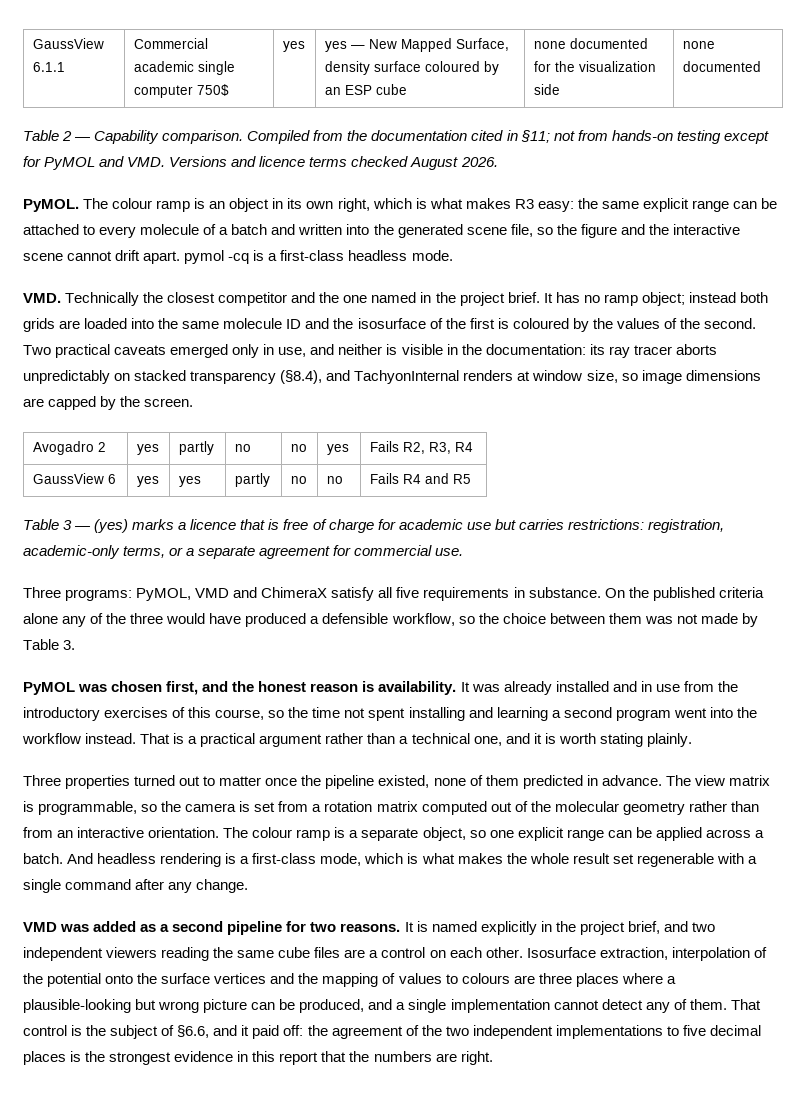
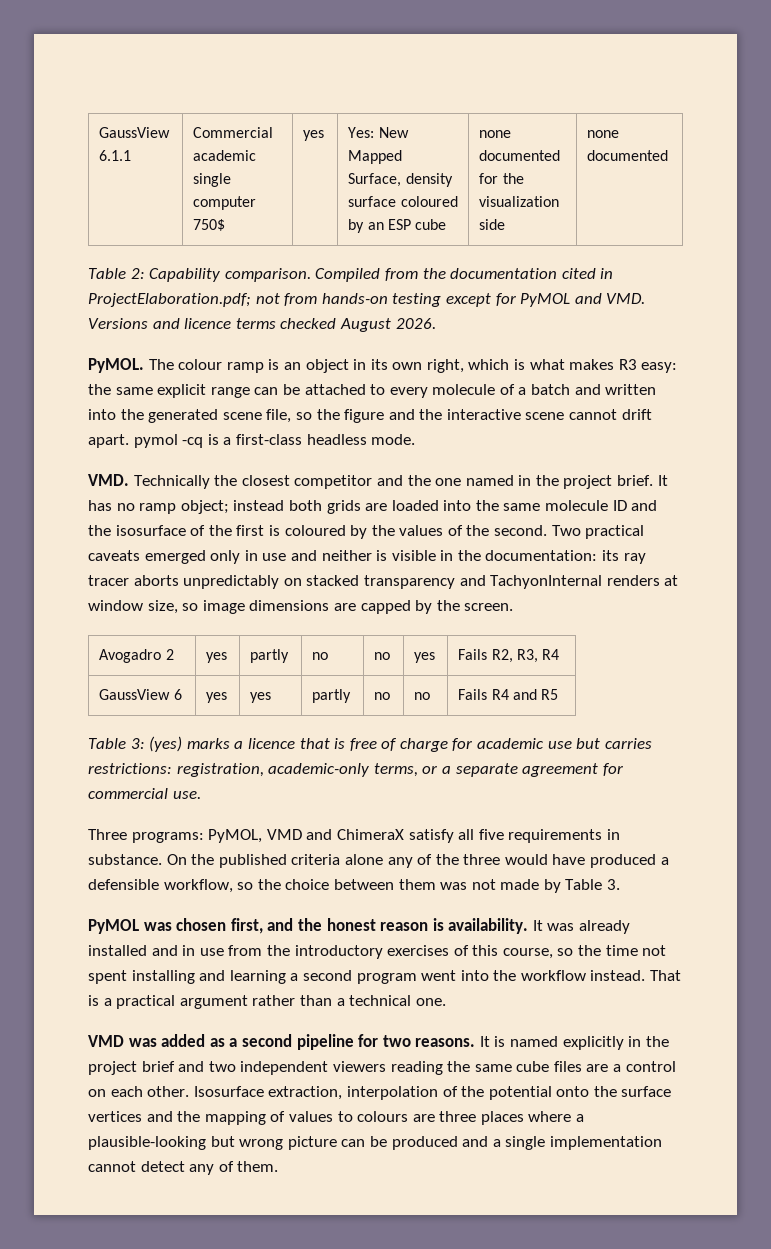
- GaussView 6.1.1 | Commercial academic single computer 750$ | yes | yes — New Mapped Surface, density surface coloured by an ESP cube | none documented for the visualization side | none documented
+ GaussView 6.1.1 | Commercial academic single computer 750$ | yes | Yes: New Mapped Surface, density surface coloured by an ESP cube | none documented for the visualization side | none documented
- Table 2 — Capability comparison.
+ Table 2: Capability comparison.
- Compiled from the documentation cited in §11; not from hands-on testing except for PyMOL and VMD. Versions and licence terms checked August 2026.
+ Compiled from the documentation cited in ProjectElaboration.pdf; not from hands-on testing except for PyMOL and VMD. Versions and licence terms checked August 2026.
- Two practical caveats emerged only in use, and neither is visible in the documentation: its ray tracer aborts unpredictably on stacked transparency (§8.4), and TachyonInternal renders at window size, so image dimensions are capped by the screen.
+ Two practical caveats emerged only in use and neither is visible in the documentation: its ray tracer aborts unpredictably on stacked transparency and TachyonInternal renders at window size, so image dimensions are capped by the screen.
- Table 3 — (yes) marks a licence that is free of charge for academic use but carries restrictions: registration, academic-only terms, or a separate agreement for commercial use.
+ Table 3: (yes) marks a licence that is free of charge for academic use but carries restrictions: registration, academic-only terms, or a separate agreement for commercial use.
- That is a practical argument rather than a technical one, and it is worth stating plainly.
- Three properties turned out to matter once the pipeline existed, none of them predicted in advance. The view matrix is programmable, so the camera is set from a rotation matrix computed out of the molecular geometry rather than from an interactive orientation. The colour ramp is a separate object, so one explicit range can be applied across a batch. And headless rendering is a first-class mode, which is what makes the whole result set regenerable with a single command after any change.
+ That is a practical argument rather than a technical one.
- It is named explicitly in the project brief, and two independent viewers reading the same cube files are a control on each other.
+ It is named explicitly in the project brief and two independent viewers reading the same cube files are a control on each other.
- Isosurface extraction, interpolation of the potential onto the surface vertices and the mapping of values to colours are three places where a plausible-looking but wrong picture can be produced, and a single implementation cannot detect any of them. That control is the subject of §6.6, and it paid off: the agreement of the two independent implementations to five decimal places is the strongest evidence in this report that the numbers are right.
+ Isosurface extraction, interpolation of the potential onto the surface vertices and the mapping of values to colours are three places where a plausible-looking but wrong picture can be produced and a single implementation cannot detect any of them.

